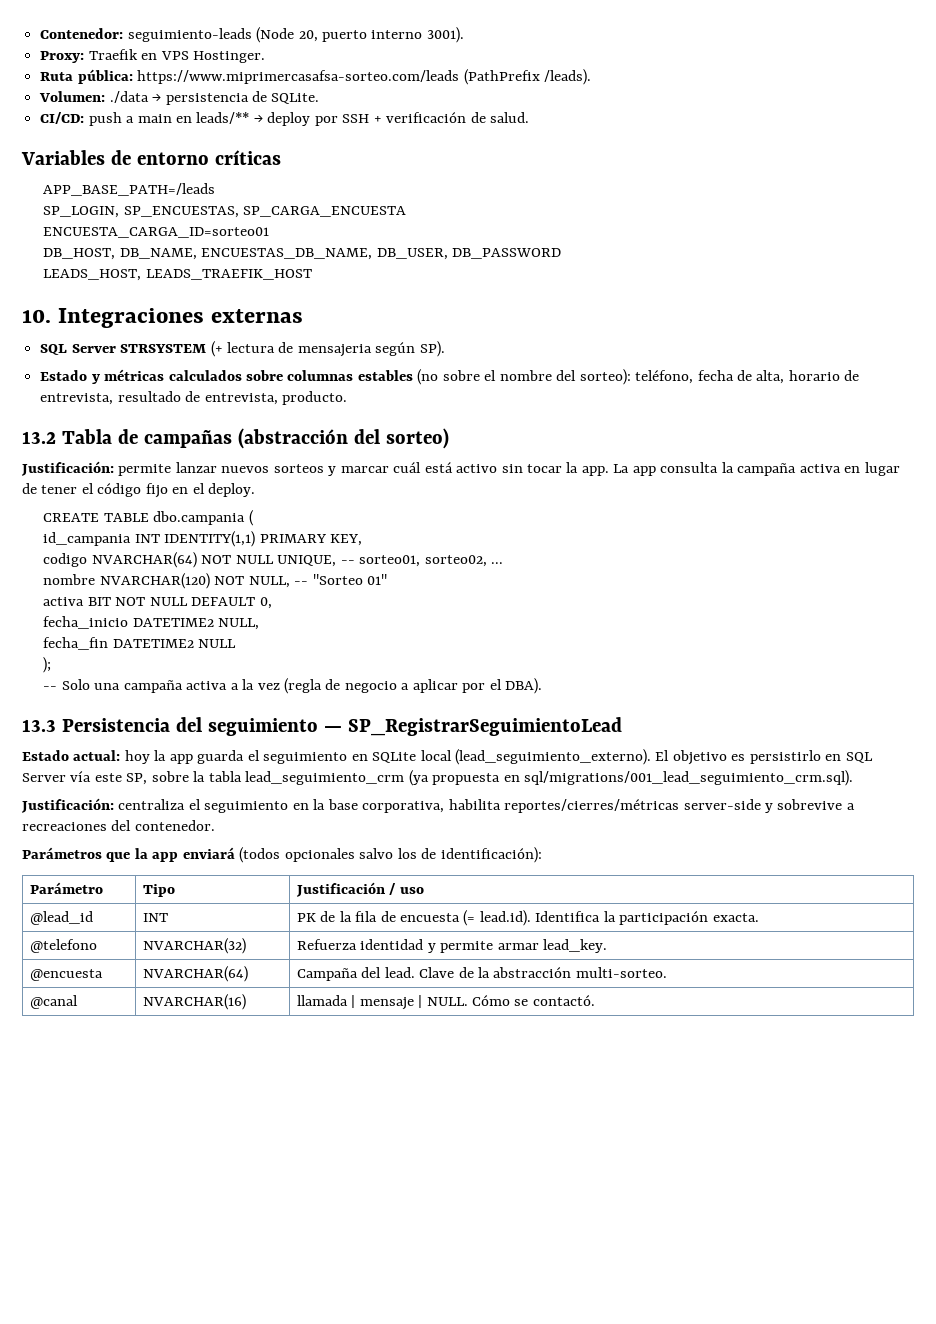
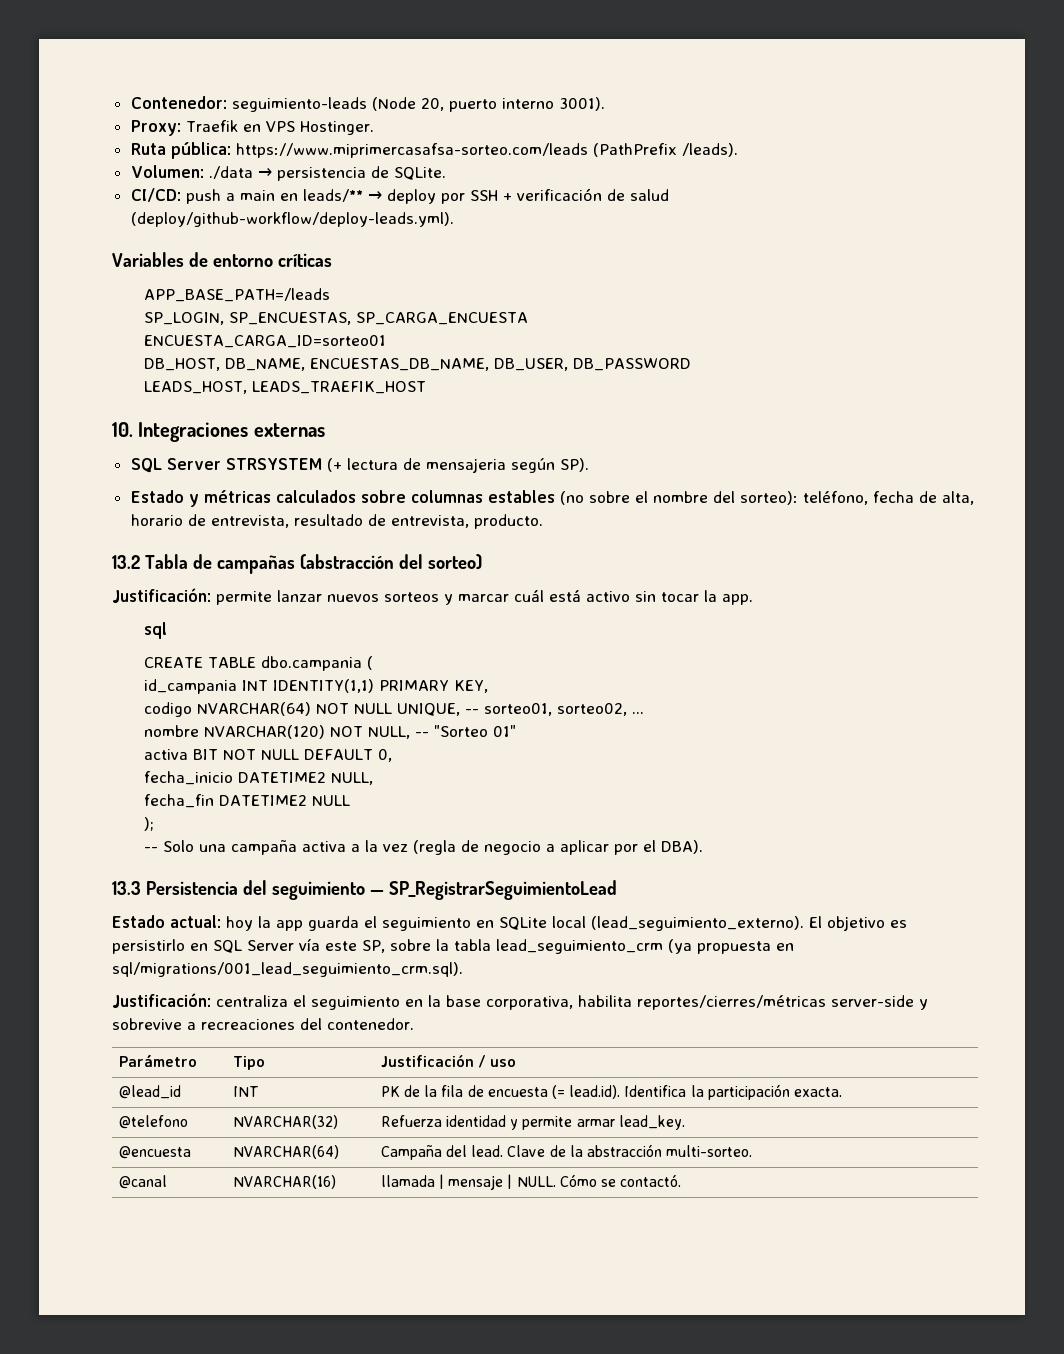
- CI/CD: push a main en leads/** → deploy por SSH + verificación de salud.
+ CI/CD: push a main en leads/** → deploy por SSH + verificación de salud (deploy/github-workflow/deploy-leads.yml).
- Justificación: permite lanzar nuevos sorteos y marcar cuál está activo sin tocar la app. La app consulta la campaña activa en lugar de tener el código fijo en el deploy.
+ Justificación: permite lanzar nuevos sorteos y marcar cuál está activo sin tocar la app.
+ sql
- Parámetros que la app enviará (todos opcionales salvo los de identificación):

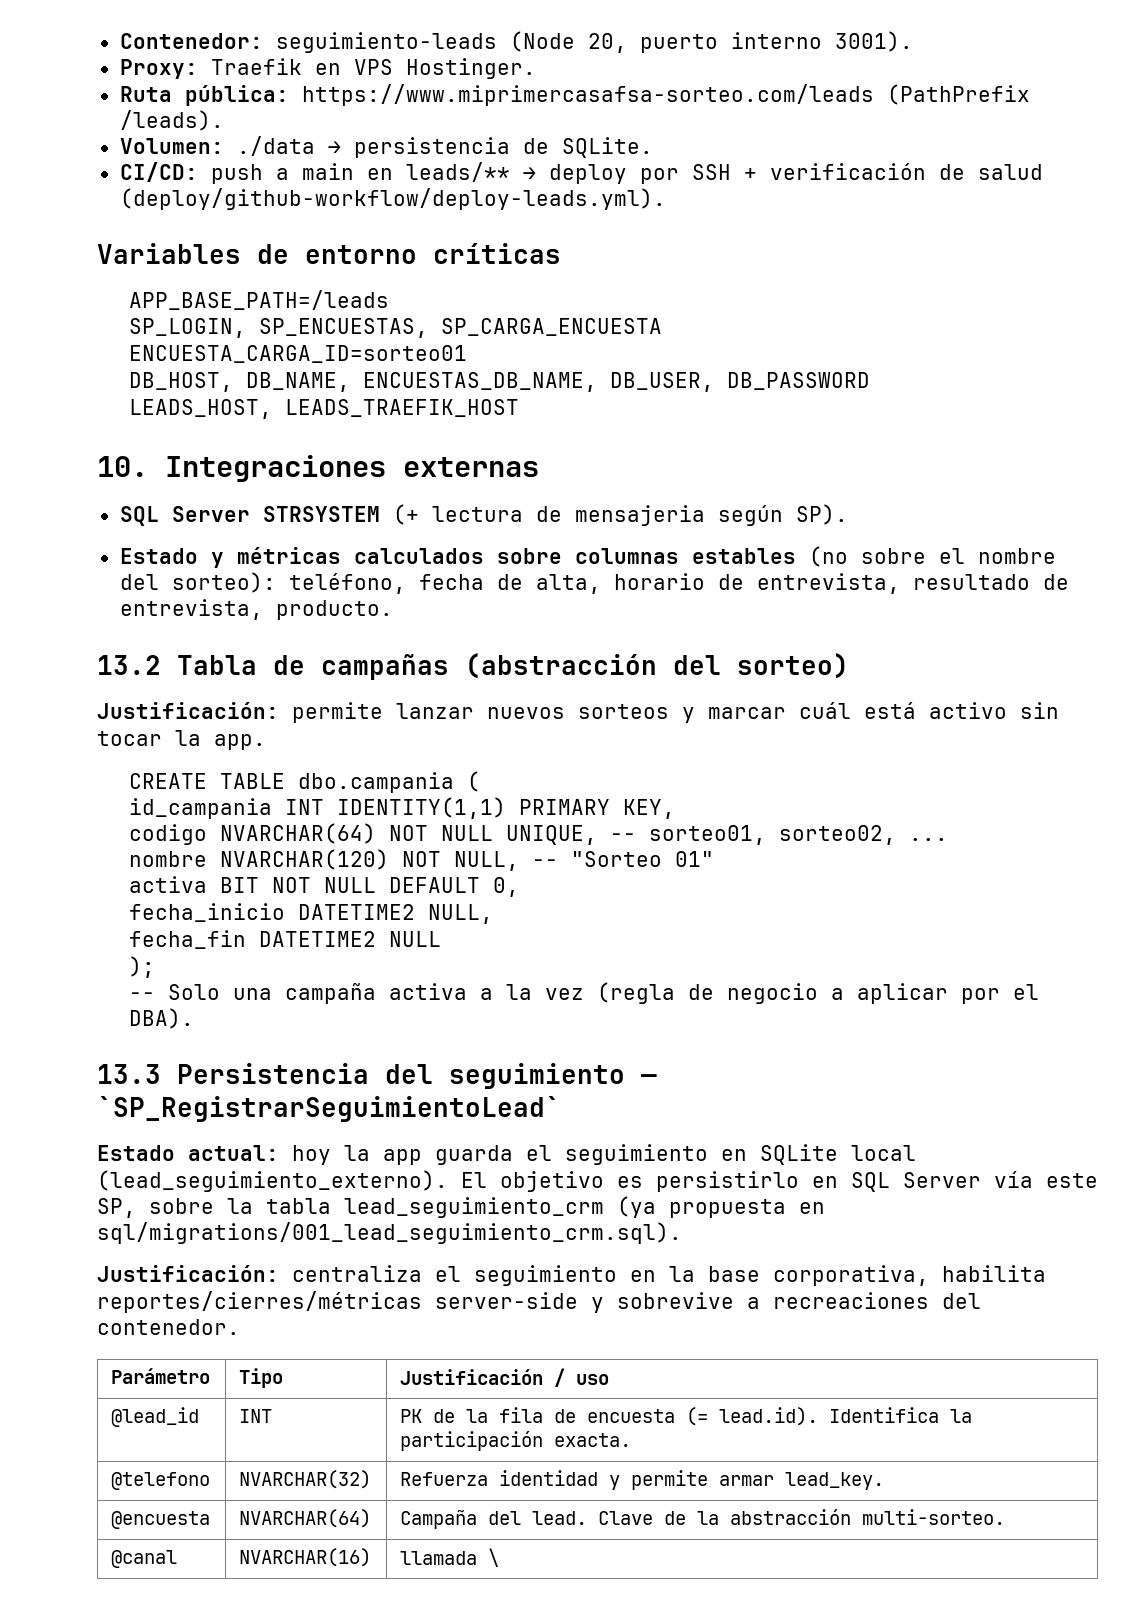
- sql
- 13.3 Persistencia del seguimiento — SP_RegistrarSeguimientoLead
+ 13.3 Persistencia del seguimiento — `SP_RegistrarSeguimientoLead`
- @canal | NVARCHAR(16) | llamada | mensaje | NULL. Cómo se contactó.
+ @canal | NVARCHAR(16) | llamada \

